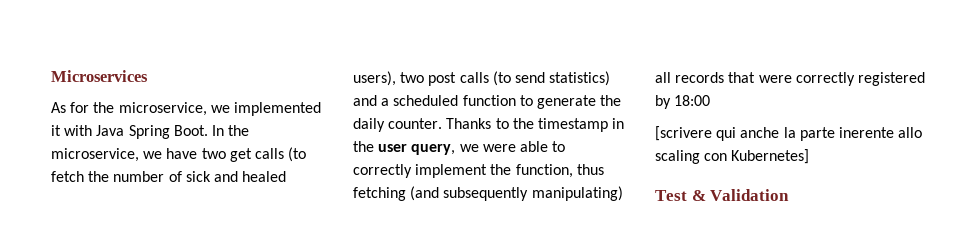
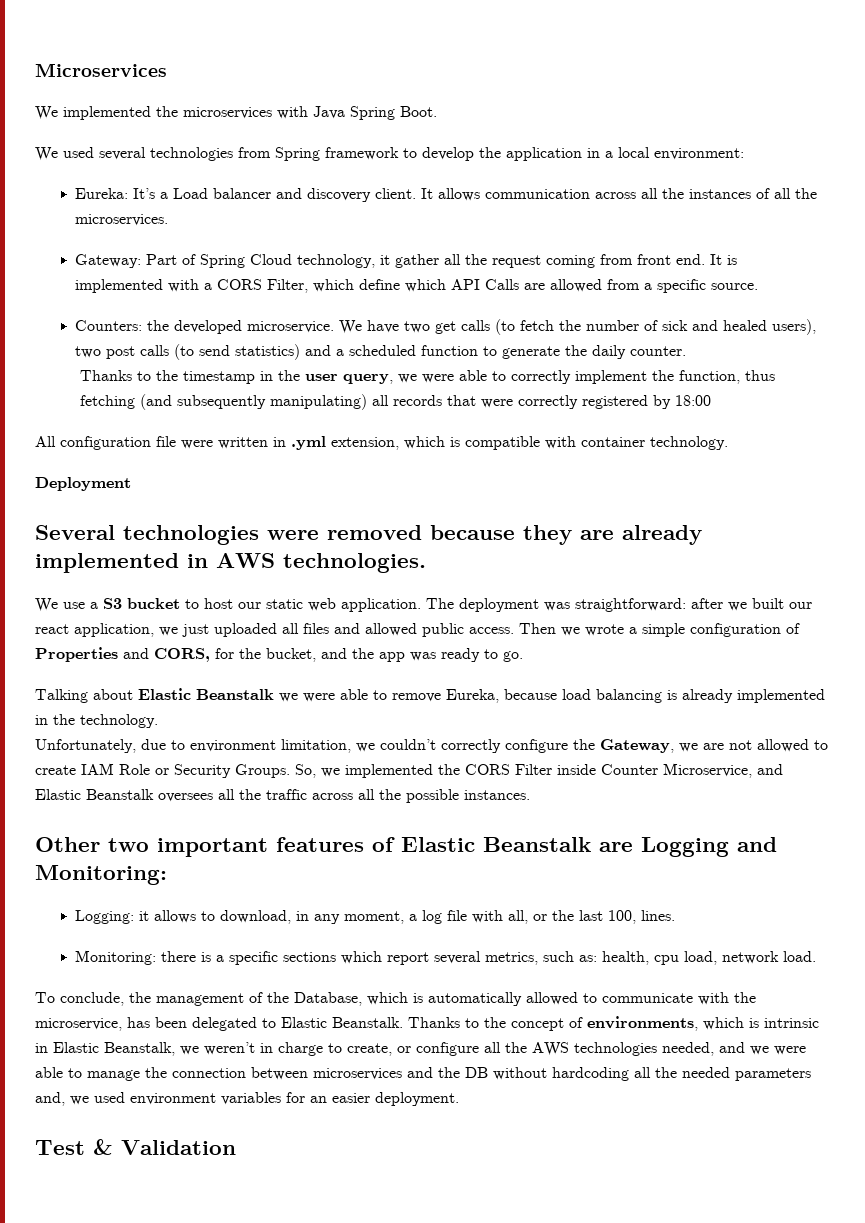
- As for the microservice, we implemented it with Java Spring Boot. In the microservice, we have two get calls (to fetch the number of sick and healed users), two post calls (to send statistics) and a scheduled function to generate the daily counter. Thanks to the timestamp in the user query, we were able to correctly implement the function, thus fetching (and subsequently manipulating) all records that were correctly registered by 18:00
+ We implemented the microservices with Java Spring Boot.
+ We used several technologies from Spring framework to develop the application in a local environment:
+ Eureka: It’s a Load balancer and discovery client. It allows communication across all the instances of all the microservices.
+ Gateway: Part of Spring Cloud technology, it gather all the request coming from front end. It is implemented with a CORS Filter, which define which API Calls are allowed from a specific source.
+ Counters: the developed microservice. We have two get calls (to fetch the number of sick and healed users), two post calls (to send statistics) and a scheduled function to generate the daily counter.
+ Thanks to the timestamp in the user query, we were able to correctly implement the function, thus fetching (and subsequently manipulating) all records that were correctly registered by 18:00
- [scrivere qui anche la parte inerente allo scaling con Kubernetes]
+ All configuration file were written in .yml extension, which is compatible with container technology.
+ Deployment
+ Several technologies were removed because they are already implemented in AWS technologies.
+ We use a S3 bucket to host our static web application. The deployment was straightforward: after we built our react application, we just uploaded all files and allowed public access. Then we wrote a simple configuration of Properties and CORS, for the bucket, and the app was ready to go.
+ Talking about Elastic Beanstalk we were able to remove Eureka, because load balancing is already implemented in the technology.
+ Unfortunately, due to environment limitation, we couldn’t correctly configure the Gateway, we are not allowed to create IAM Role or Security Groups. So, we implemented the CORS Filter inside Counter Microservice, and Elastic Beanstalk oversees all the traffic across all the possible instances.
+ Other two important features of Elastic Beanstalk are Logging and Monitoring:
+ Logging: it allows to download, in any moment, a log file with all, or the last 100, lines.
+ Monitoring: there is a specific sections which report several metrics, such as: health, cpu load, network load.
+ To conclude, the management of the Database, which is automatically allowed to communicate with the microservice, has been delegated to Elastic Beanstalk. Thanks to the concept of environments, which is intrinsic in Elastic Beanstalk, we weren’t in charge to create, or configure all the AWS technologies needed, and we were able to manage the connection between microservices and the DB without hardcoding all the needed parameters and, we used environment variables for an easier deployment.

